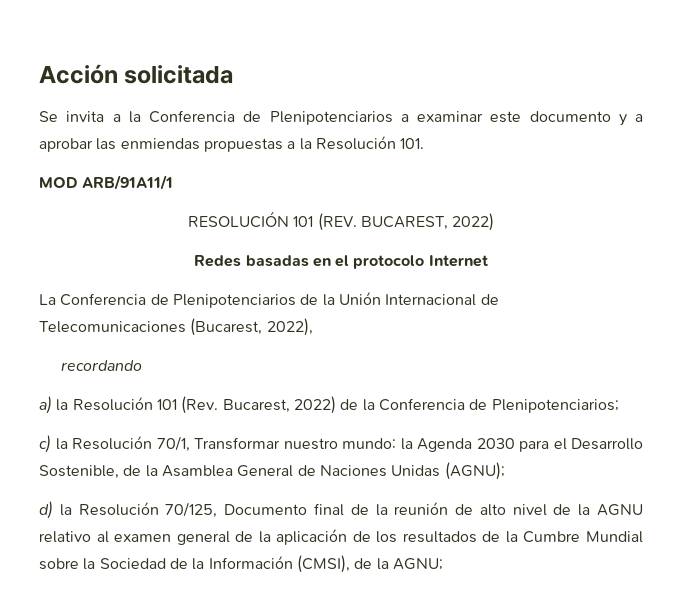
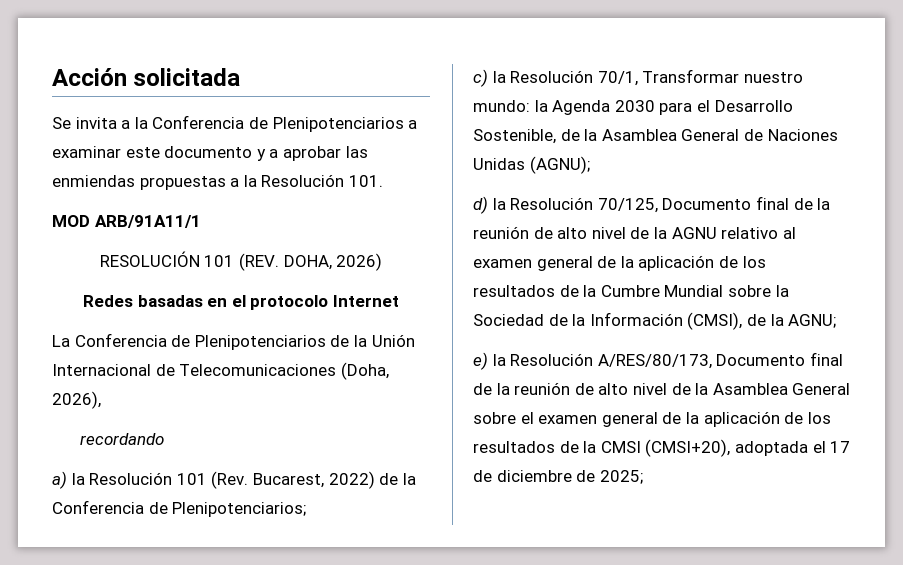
- RESOLUCIÓN 101 (REV. BUCAREST, 2022)
+ RESOLUCIÓN 101 (REV. DOHA, 2026)
- La Conferencia de Plenipotenciarios de la Unión Internacional de Telecomunicaciones (Bucarest, 2022),
+ La Conferencia de Plenipotenciarios de la Unión Internacional de Telecomunicaciones (Doha, 2026),
+ e) la Resolución A/RES/80/173, Documento final de la reunión de alto nivel de la Asamblea General sobre el examen general de la aplicación de los resultados de la CMSI (CMSI+20), adoptada el 17 de diciembre de 2025;

